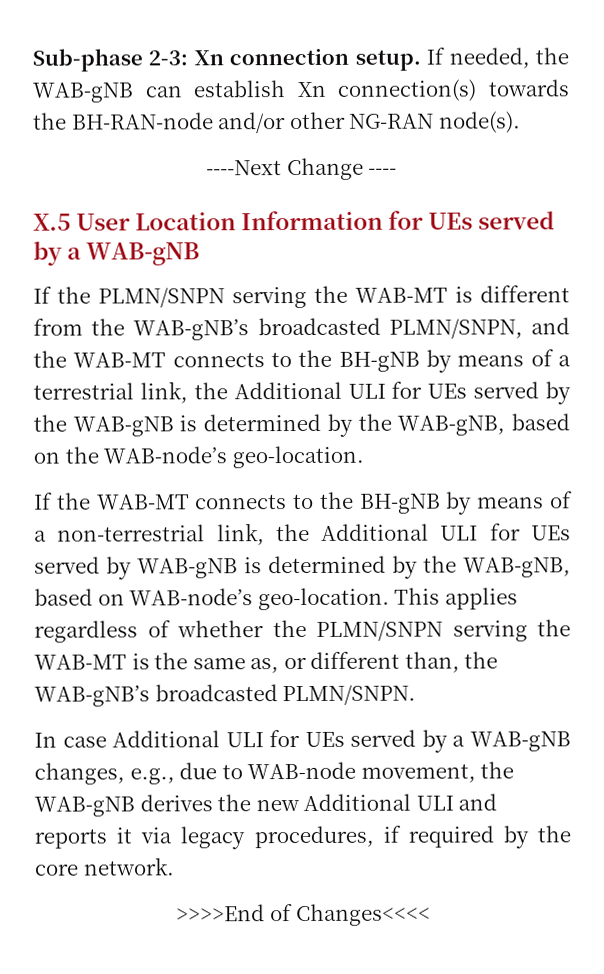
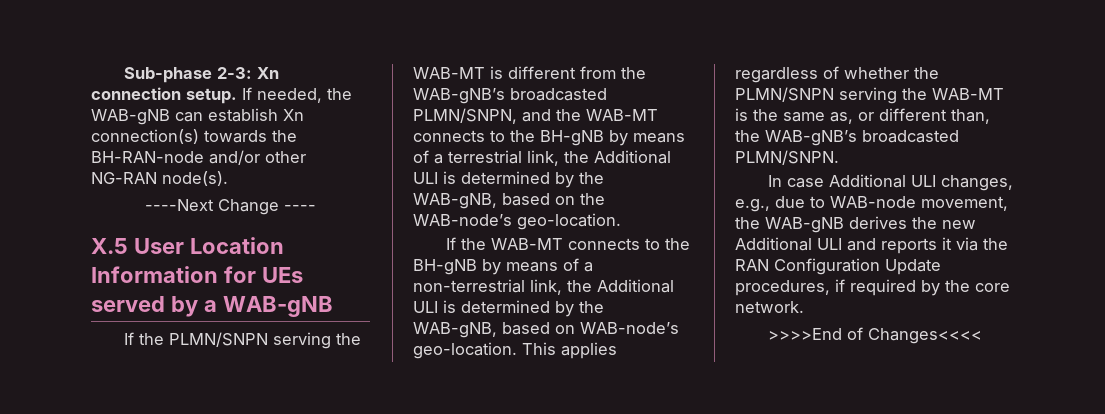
- If the PLMN/SNPN serving the WAB-MT is different from the WAB-gNB’s broadcasted PLMN/SNPN, and the WAB-MT connects to the BH-gNB by means of a terrestrial link, the Additional ULI for UEs served by the WAB-gNB is determined by the WAB-gNB, based on the WAB-node’s geo-location.
+ If the PLMN/SNPN serving the WAB-MT is different from the WAB-gNB’s broadcasted PLMN/SNPN, and the WAB-MT connects to the BH-gNB by means of a terrestrial link, the Additional ULI is determined by the WAB-gNB, based on the WAB-node’s geo-location.
- If the WAB-MT connects to the BH-gNB by means of a non-terrestrial link, the Additional ULI for UEs served by WAB-gNB is determined by the WAB-gNB, based on WAB-node’s geo-location.
+ If the WAB-MT connects to the BH-gNB by means of a non-terrestrial link, the Additional ULI is determined by the WAB-gNB, based on WAB-node’s geo-location.
- In case Additional ULI for UEs served by a WAB-gNB changes, e.g., due to WAB-node movement, the WAB-gNB derives the new Additional ULI and reports it via legacy procedures, if required by the core network.
+ In case Additional ULI changes, e.g., due to WAB-node movement, the WAB-gNB derives the new Additional ULI and reports it via the RAN Configuration Update procedures, if required by the core network.

